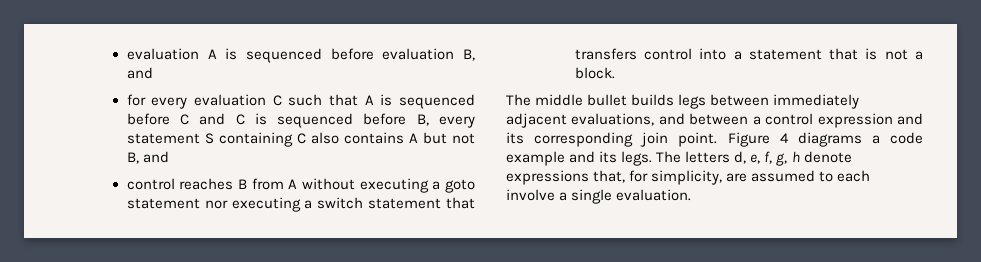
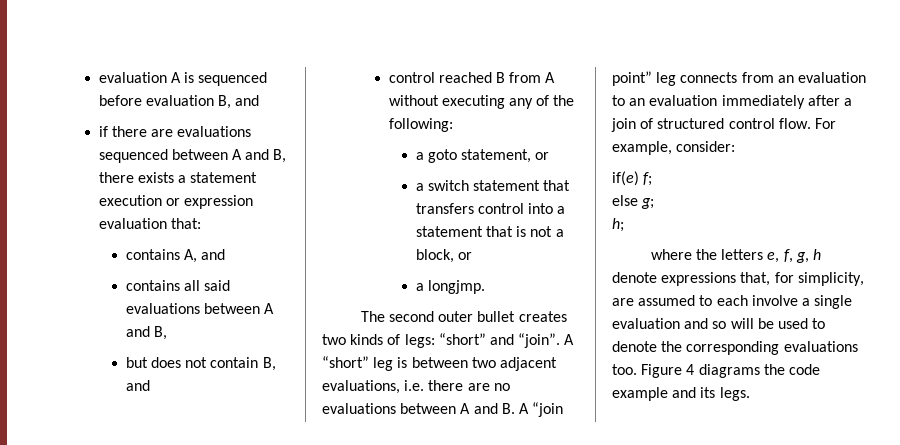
- for every evaluation C such that A is sequenced before C and C is sequenced before B, every statement S containing C also contains A but not B, and
+ if there are evaluations sequenced between A and B, there exists a statement execution or expression evaluation that:
+ contains A, and
+ contains all said evaluations between A and B,
+ but does not contain B, and
- control reaches B from A without executing a goto statement nor executing a switch statement that transfers control into a statement that is not a block.
- The middle bullet builds legs between immediately adjacent evaluations, and between a control expression and its corresponding join point. Figure 4 diagrams a code example and its legs. The letters d, e, f, g, h denote expressions that, for simplicity, are assumed to each involve a single evaluation.
+ control reached B from A without executing any of the following:
+ a goto statement, or
+ a switch statement that transfers control into a statement that is not a block, or
+ a longjmp.
+ The second outer bullet creates two kinds of legs: “short” and “join”. A “short” leg is between two adjacent evaluations, i.e. there are no evaluations between A and B. A “join point” leg connects from an evaluation to an evaluation immediately after a join of structured control flow. For example, consider:
+ if(e) f;
+ else g;
+ h;
+ where the letters e, f, g, h denote expressions that, for simplicity, are assumed to each involve a single evaluation and so will be used to denote the corresponding evaluations too. Figure 4 diagrams the code example and its legs.

